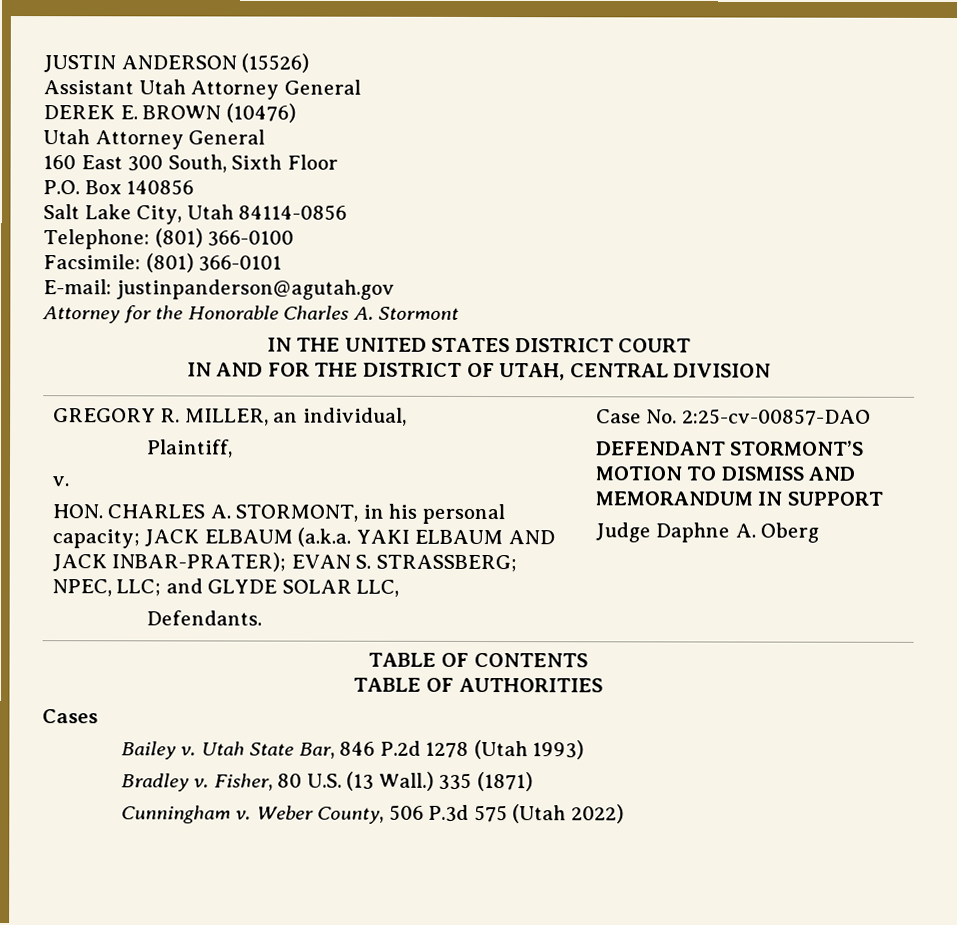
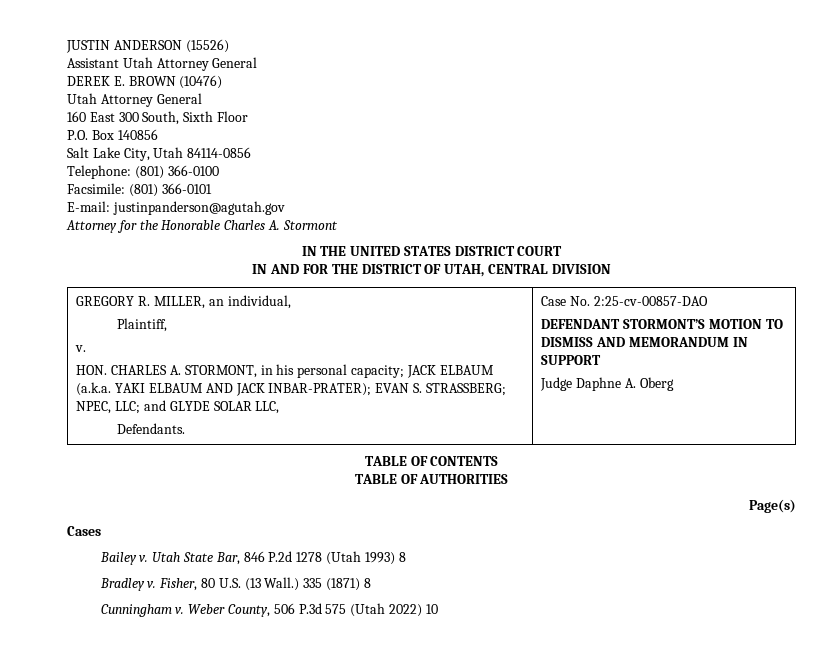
+ Page(s)
- Utah State Bar, 846 P.2d 1278 (Utah 1993)
+ Utah State Bar, 846 P.2d 1278 (Utah 1993) 8
- 335 (1871)
+ 335 (1871) 8
- Weber County, 506 P.3d 575 (Utah 2022)
+ Weber County, 506 P.3d 575 (Utah 2022) 10

